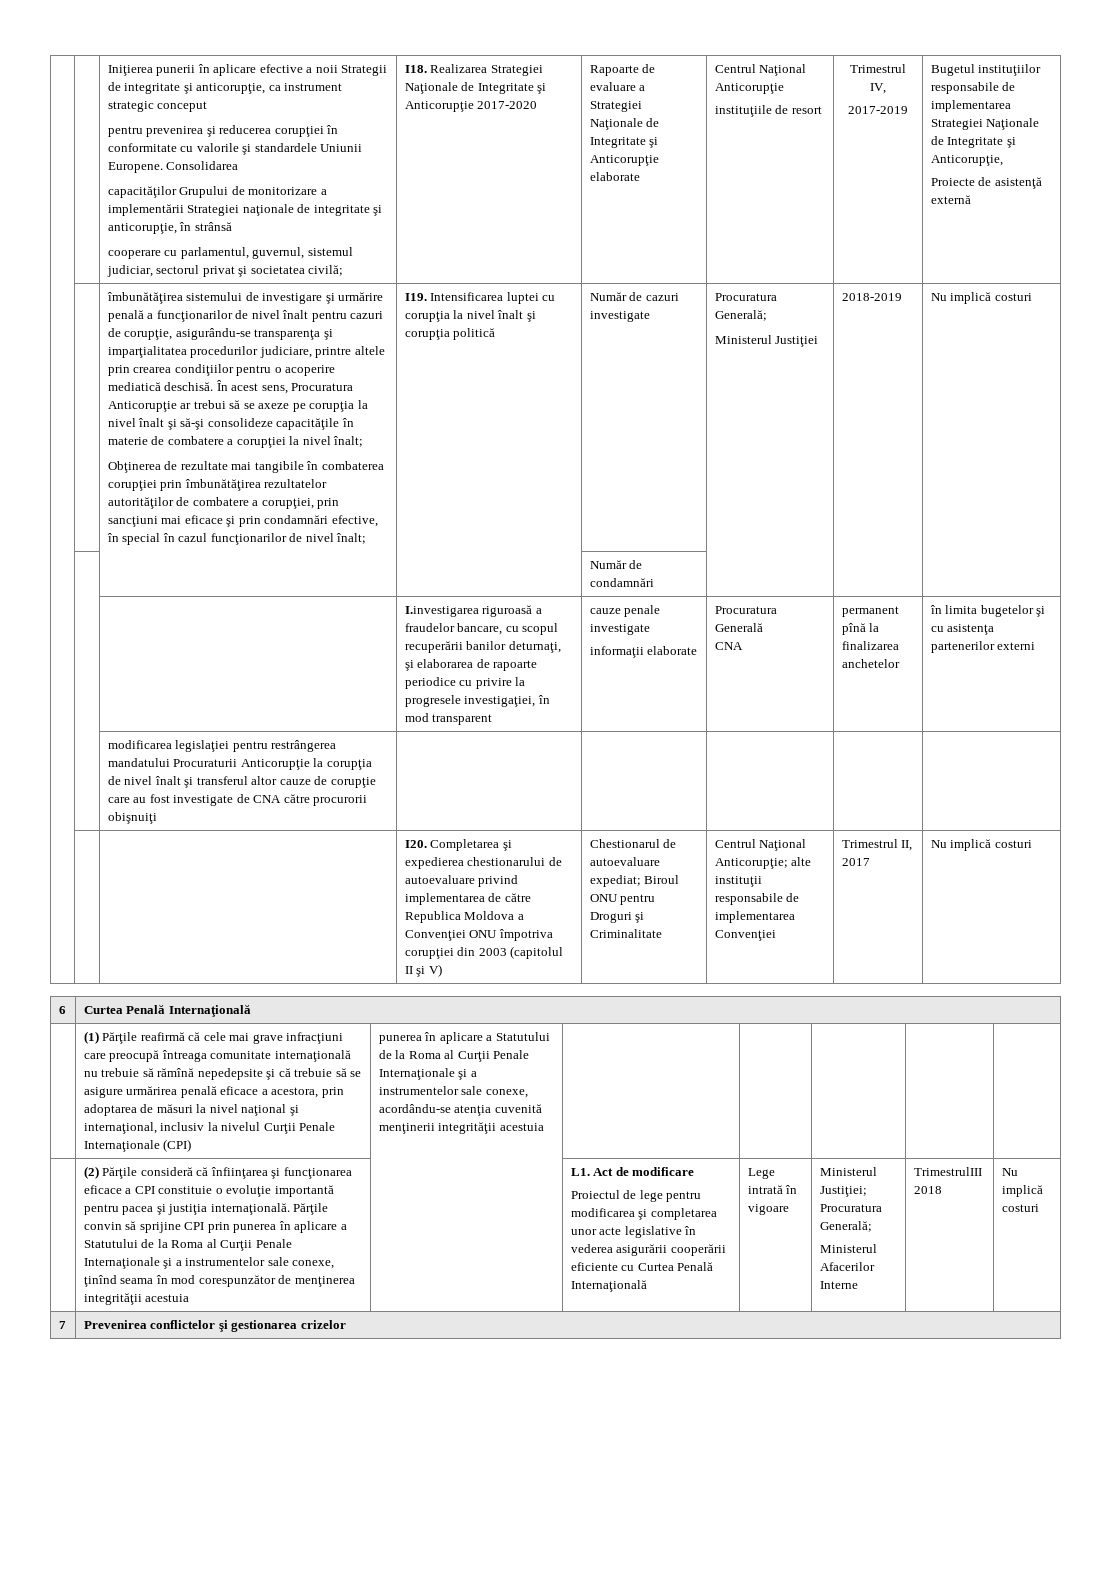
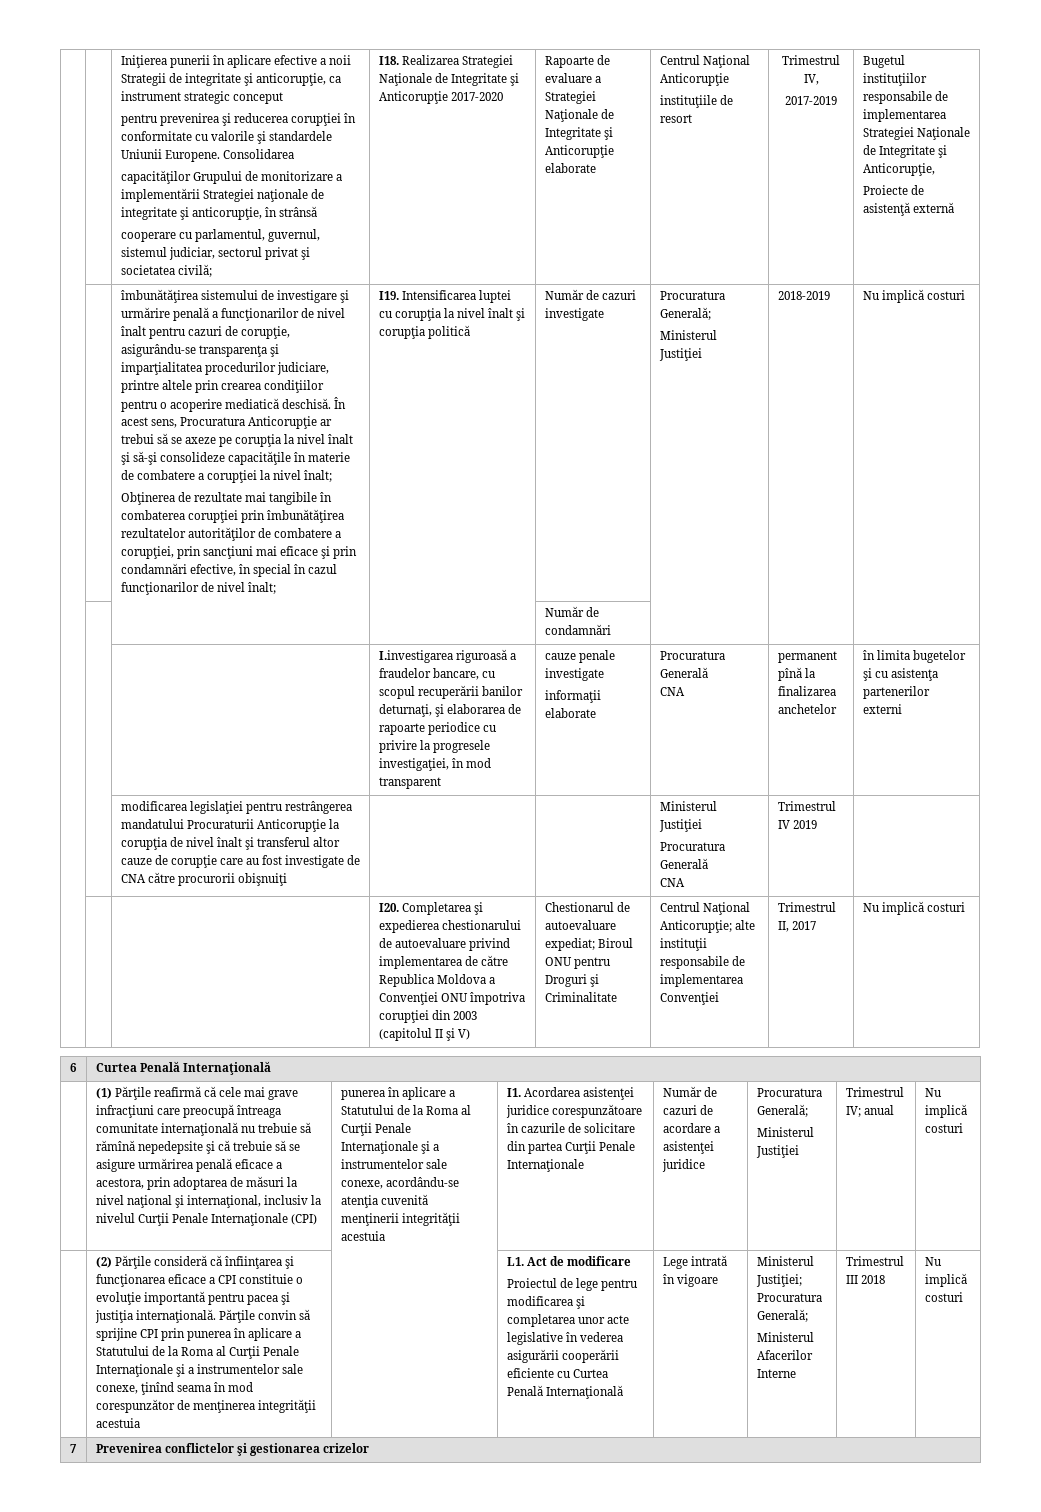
- | | modificarea legislaţiei pentru restrângerea mandatului Procuraturii Anticorupţie la corupţia de nivel înalt şi transferul altor cauze de corupţie care au fost investigate de CNA către procurorii obişnuiţi | | | | |
+ | | modificarea legislaţiei pentru restrângerea mandatului Procuraturii Anticorupţie la corupţia de nivel înalt şi transferul altor cauze de corupţie care au fost investigate de CNA către procurorii obişnuiţi | | | Ministerul Justiţiei
+ Procuratura Generală
+ CNA | Trimestrul IV 2019 |
+ I1. Acordarea asistenţei juridice corespunzătoare în cazurile de solicitare din partea Curţii Penale Internaţionale | Număr de cazuri de acordare a asistenţei juridice | Procuratura Generală;
+ Ministerul Justiţiei | Trimestrul IV; anual | Nu implică costuri
- TrimestrulIII 2018
+ Trimestrul III 2018

